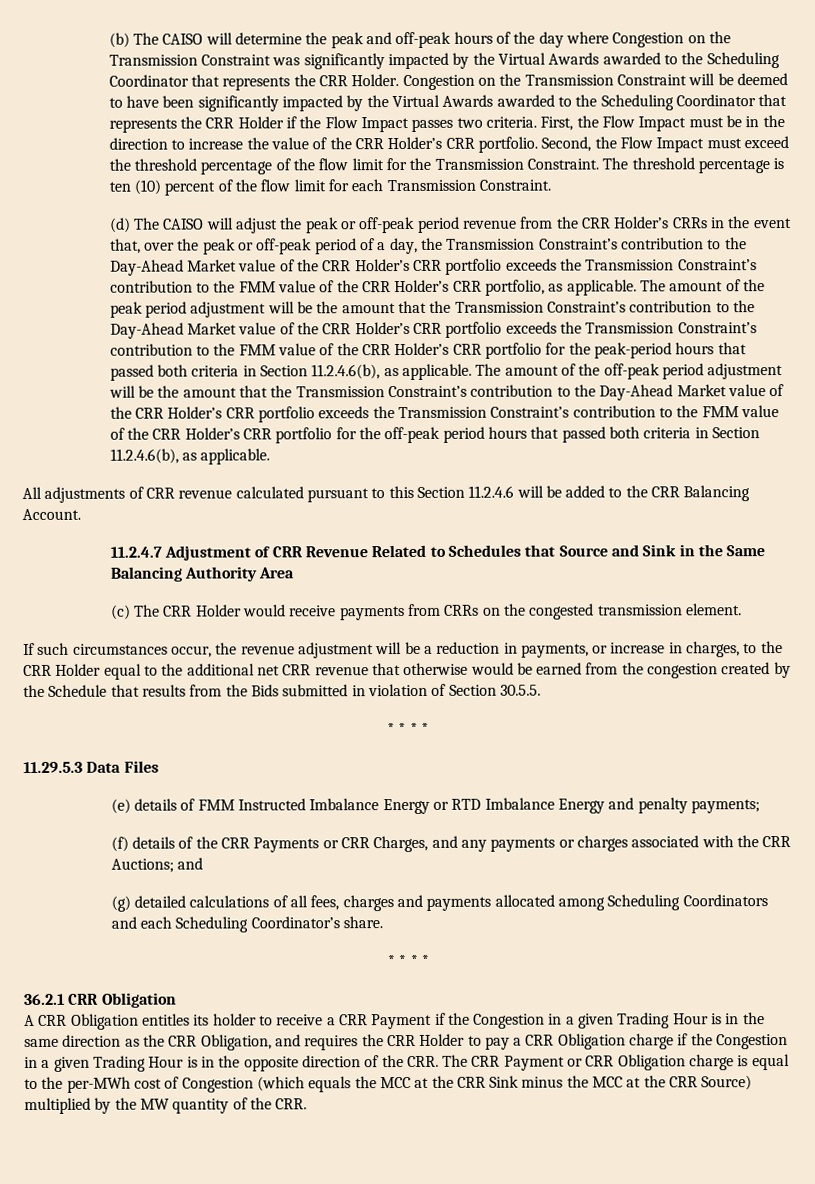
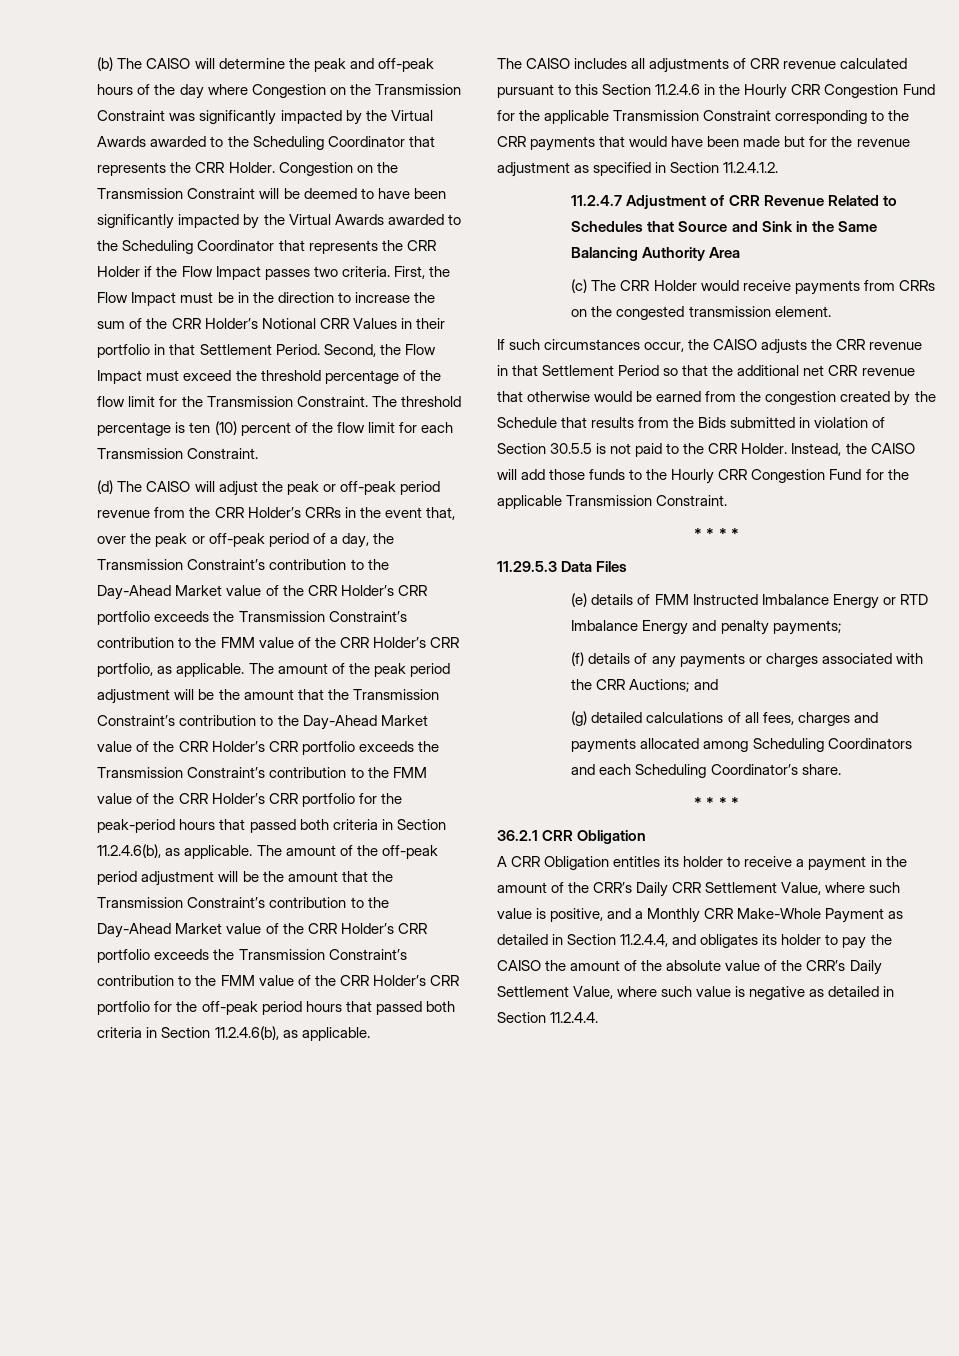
- First, the Flow Impact must be in the direction to increase the value of the CRR Holder’s CRR portfolio.
+ First, the Flow Impact must be in the direction to increase the sum of the CRR Holder’s Notional CRR Values in their portfolio in that Settlement Period.
- All adjustments of CRR revenue calculated pursuant to this Section 11.2.4.6 will be added to the CRR Balancing Account.
+ The CAISO includes all adjustments of CRR revenue calculated pursuant to this Section 11.2.4.6 in the Hourly CRR Congestion Fund for the applicable Transmission Constraint corresponding to the CRR payments that would have been made but for the revenue adjustment as specified in Section 11.2.4.1.2.
- If such circumstances occur, the revenue adjustment will be a reduction in payments, or increase in charges, to the CRR Holder equal to the additional net CRR revenue that otherwise would be earned from the congestion created by the Schedule that results from the Bids submitted in violation of Section 30.5.5.
+ If such circumstances occur, the CAISO adjusts the CRR revenue in that Settlement Period so that the additional net CRR revenue that otherwise would be earned from the congestion created by the Schedule that results from the Bids submitted in violation of Section 30.5.5 is not paid to the CRR Holder. Instead, the CAISO will add those funds to the Hourly CRR Congestion Fund for the applicable Transmission Constraint.
- (f) details of the CRR Payments or CRR Charges, and any payments or charges associated with the CRR Auctions; and
+ (f) details of any payments or charges associated with the CRR Auctions; and
- A CRR Obligation entitles its holder to receive a CRR Payment if the Congestion in a given Trading Hour is in the same direction as the CRR Obligation, and requires the CRR Holder to pay a CRR Obligation charge if the Congestion in a given Trading Hour is in the opposite direction of the CRR. The CRR Payment or CRR Obligation charge is equal to the per-MWh cost of Congestion (which equals the MCC at the CRR Sink minus the MCC at the CRR Source) multiplied by the MW quantity of the CRR.
+ A CRR Obligation entitles its holder to receive a payment in the amount of the CRR’s Daily CRR Settlement Value, where such value is positive, and a Monthly CRR Make-Whole Payment as detailed in Section 11.2.4.4, and obligates its holder to pay the CAISO the amount of the absolute value of the CRR’s Daily Settlement Value, where such value is negative as detailed in Section 11.2.4.4.

